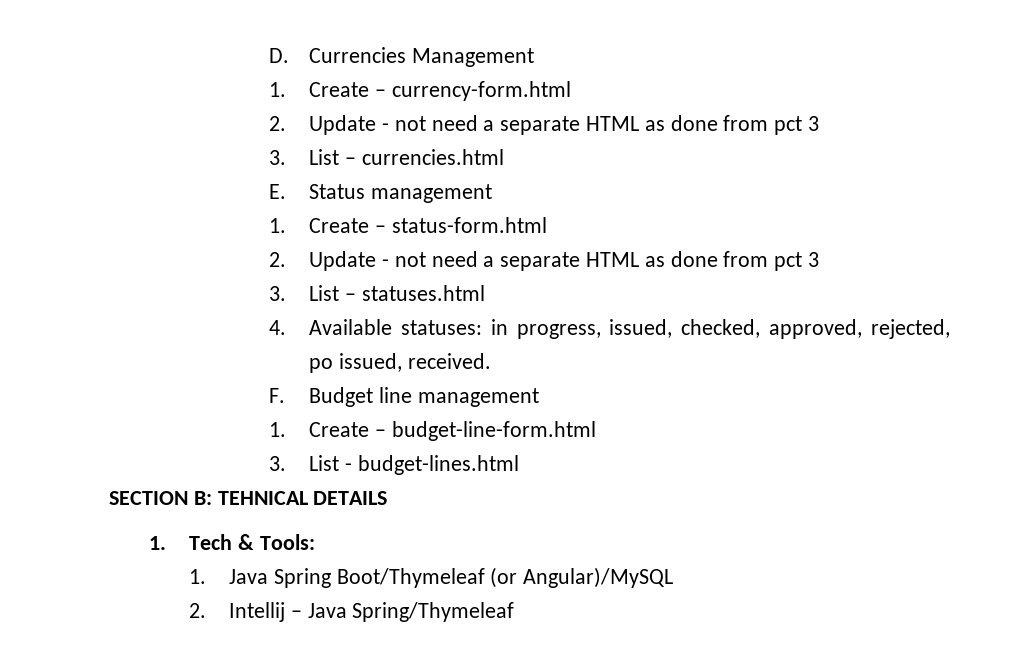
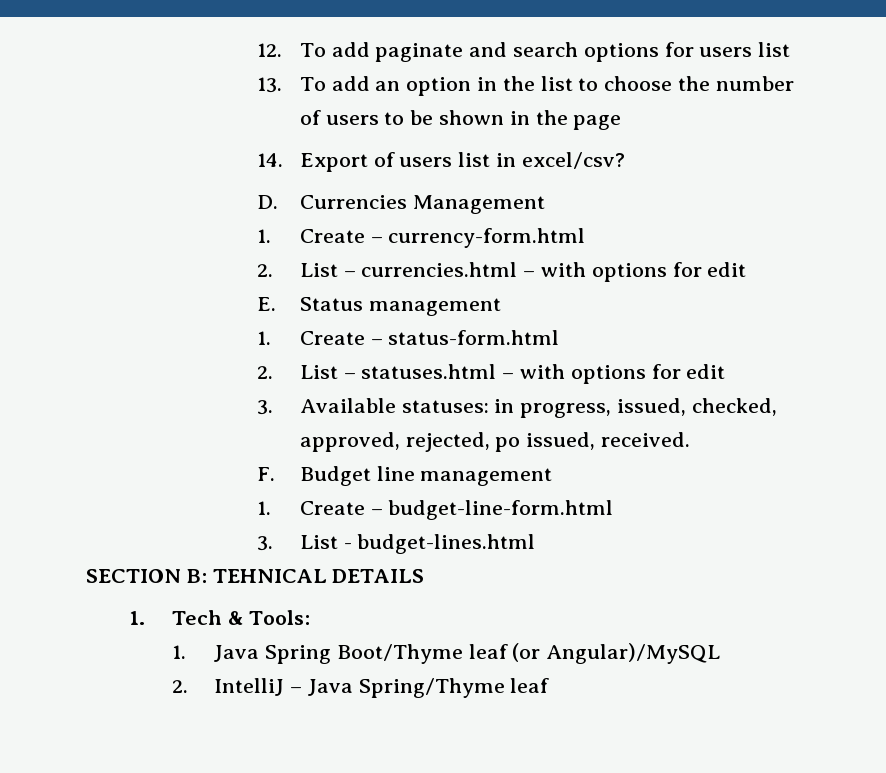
+ 12. To add paginate and search options for users list
+ 13. To add an option in the list to choose the number of users to be shown in the page
+ 14. Export of users list in excel/csv?
  1. Create – currency-form.html
- 2. Update - not need a separate HTML as done from pct 3
- 3. List – currencies.html
+ 2. List – currencies.html – with options for edit
  1. Create – status-form.html
- 2. Update - not need a separate HTML as done from pct 3
- 3. List – statuses.html
- 4. Available statuses: in progress, issued, checked, approved, rejected, po issued, received.
+ 2. List – statuses.html – with options for edit
+ 3. Available statuses: in progress, issued, checked, approved, rejected, po issued, received.
- 1. Java Spring Boot/Thymeleaf (or Angular)/MySQL
+ 1. Java Spring Boot/Thyme leaf (or Angular)/MySQL
- 2. Intellij – Java Spring/Thymeleaf
+ 2. IntelliJ – Java Spring/Thyme leaf

